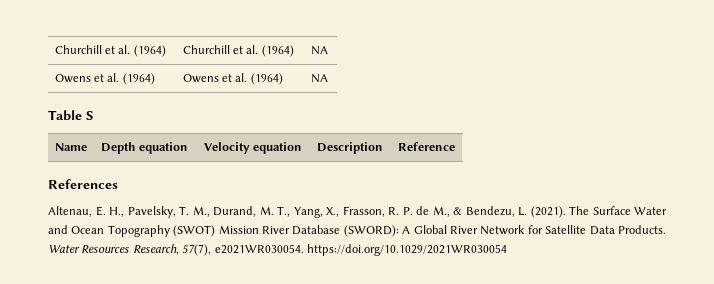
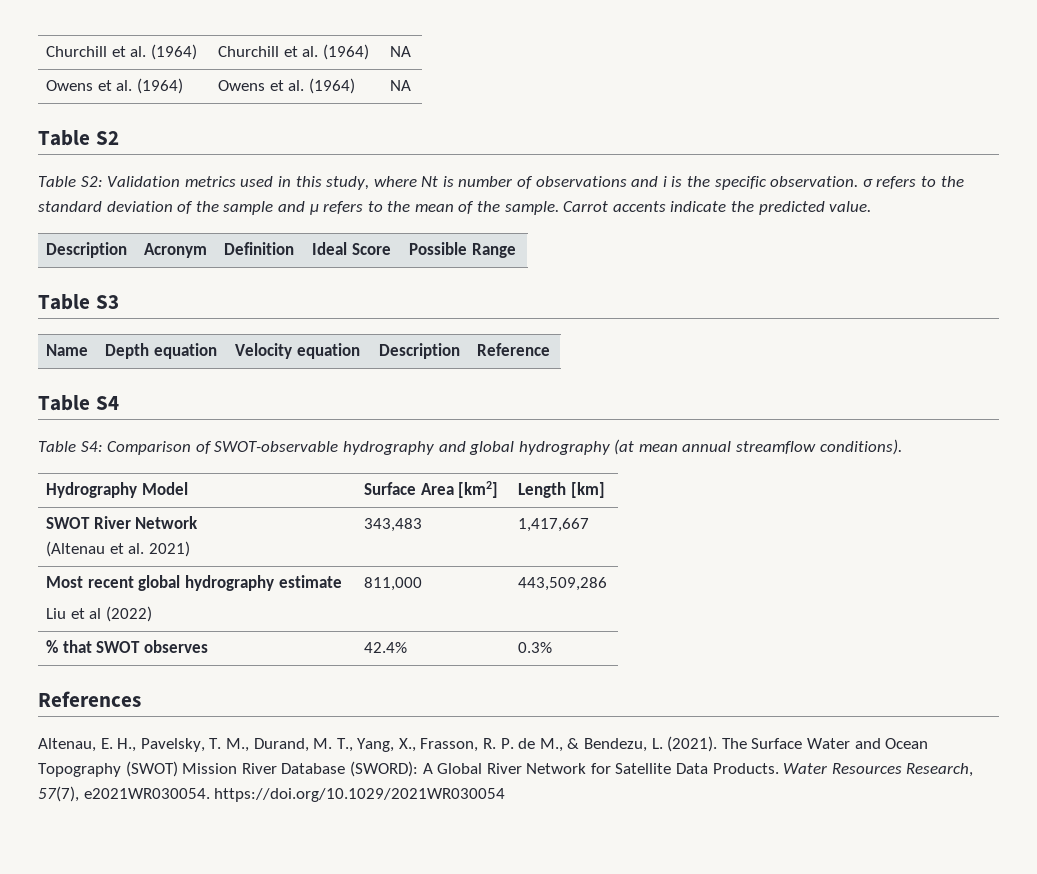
- Table S
+ Table S2
+ Table S2: Validation metrics used in this study, where Nt is number of observations and i is the specific observation. σ refers to the standard deviation of the sample and μ refers to the mean of the sample. Carrot accents indicate the predicted value.
+ Description | Acronym | Definition | Ideal Score | Possible Range
+ Table S3
+ Table S4
+ Table S4: Comparison of SWOT-observable hydrography and global hydrography (at mean annual streamflow conditions).
+ Hydrography Model | Surface Area [km2] | Length [km]
+ SWOT River Network
+ (Altenau et al. 2021) | 343,483 | 1,417,667
+ Most recent global hydrography estimate
+ Liu et al (2022) | 811,000 | 443,509,286
+ % that SWOT observes | 42.4% | 0.3%

